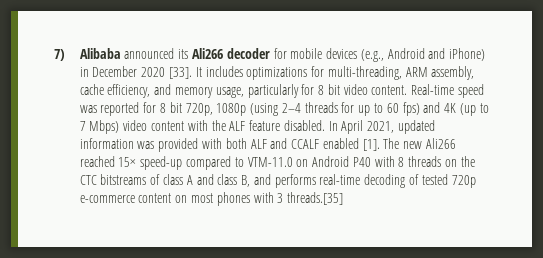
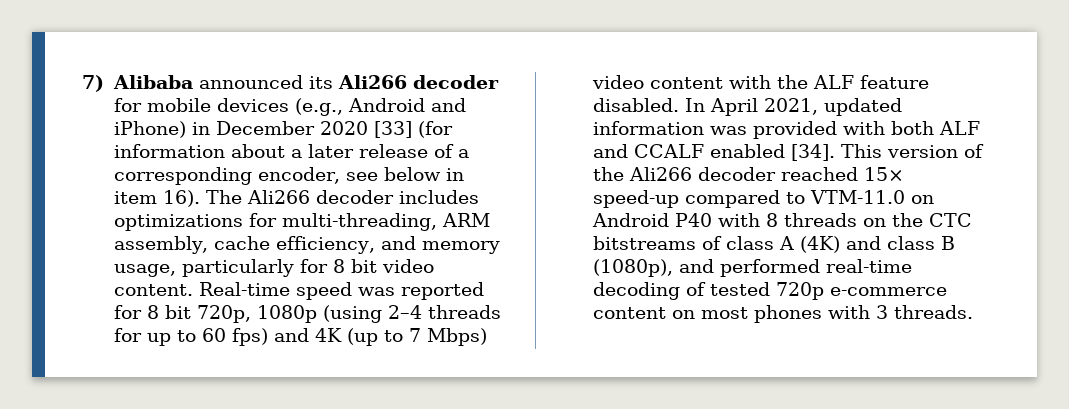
- 7) Alibaba announced its Ali266 decoder for mobile devices (e.g., Android and iPhone) in December 2020 [33]. It includes optimizations for multi-threading, ARM assembly, cache efficiency, and memory usage, particularly for 8 bit video content.
+ 7) Alibaba announced its Ali266 decoder for mobile devices (e.g., Android and iPhone) in December 2020 [33] (for information about a later release of a corresponding encoder, see below in item 16). The Ali266 decoder includes optimizations for multi-threading, ARM assembly, cache efficiency, and memory usage, particularly for 8 bit video content.
- In April 2021, updated information was provided with both ALF and CCALF enabled [1]. The new Ali266 reached 15× speed-up compared to VTM-11.0 on Android P40 with 8 threads on the CTC bitstreams of class A and class B, and performs real-time decoding of tested 720p e-commerce content on most phones with 3 threads.[35]
+ In April 2021, updated information was provided with both ALF and CCALF enabled [34]. This version of the Ali266 decoder reached 15× speed-up compared to VTM-11.0 on Android P40 with 8 threads on the CTC bitstreams of class A (4K) and class B (1080p), and performed real-time decoding of tested 720p e-commerce content on most phones with 3 threads.

